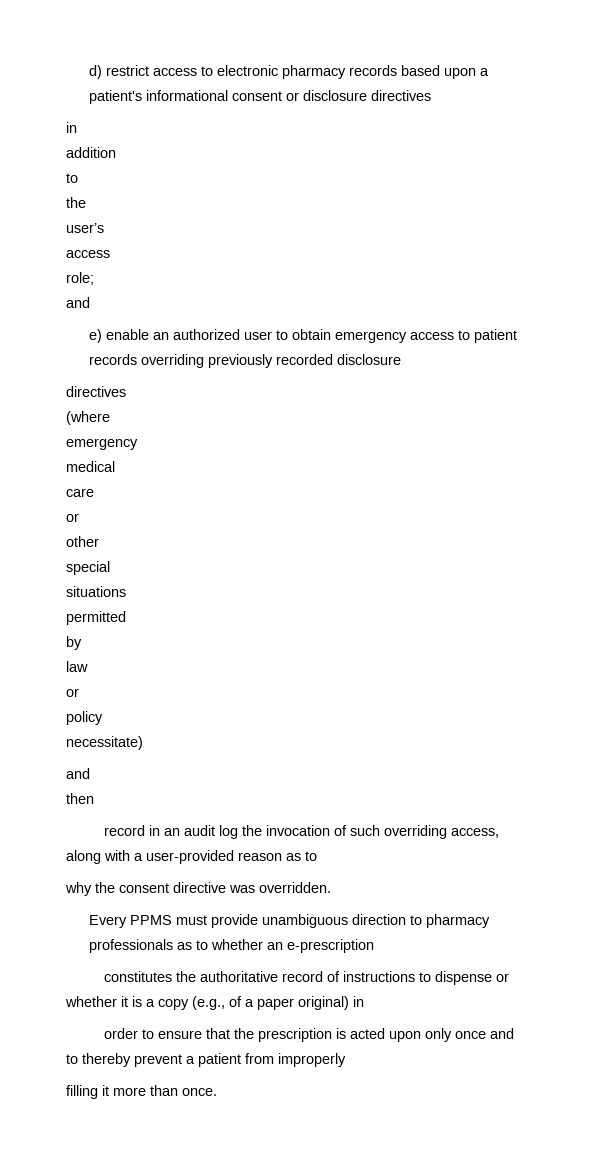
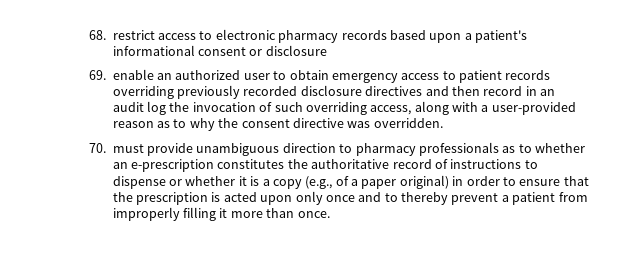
- d) restrict access to electronic pharmacy records based upon a patient's informational consent or disclosure directives
- in
- addition
- to
- the
- user’s
- access
- role;
- and
- e) enable an authorized user to obtain emergency access to patient records overriding previously recorded disclosure
- directives
- (where
- emergency
- medical
- care
- or
- other
- special
- situations
- permitted
- by
- law
- or
- policy
- necessitate)
- and
- then
- record in an audit log the invocation of such overriding access, along with a user-provided reason as to
- why the consent directive was overridden.
+ 68. restrict access to electronic pharmacy records based upon a patient's informational consent or disclosure
+ 69. enable an authorized user to obtain emergency access to patient records overriding previously recorded disclosure directives and then record in an audit log the invocation of such overriding access, along with a user-provided reason as to why the consent directive was overridden.
- Every PPMS must provide unambiguous direction to pharmacy professionals as to whether an e-prescription
- constitutes the authoritative record of instructions to dispense or whether it is a copy (e.g., of a paper original) in
- order to ensure that the prescription is acted upon only once and to thereby prevent a patient from improperly
- filling it more than once.
+ 70. must provide unambiguous direction to pharmacy professionals as to whether an e-prescription constitutes the authoritative record of instructions to dispense or whether it is a copy (e.g., of a paper original) in order to ensure that the prescription is acted upon only once and to thereby prevent a patient from improperly filling it more than once.

